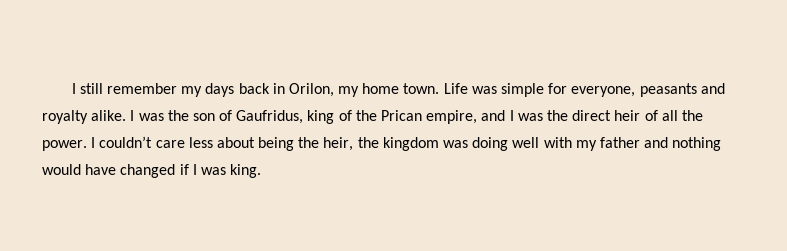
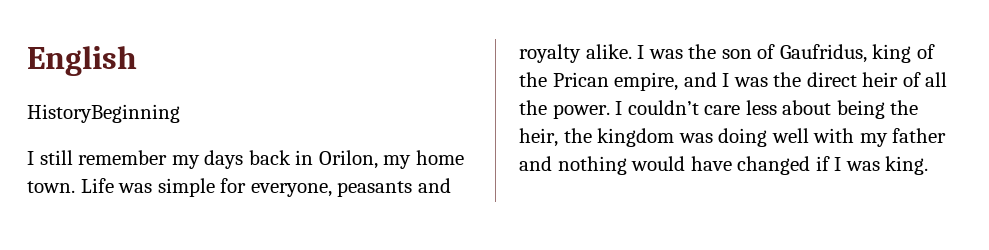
+ English
+ HistoryBeginning

